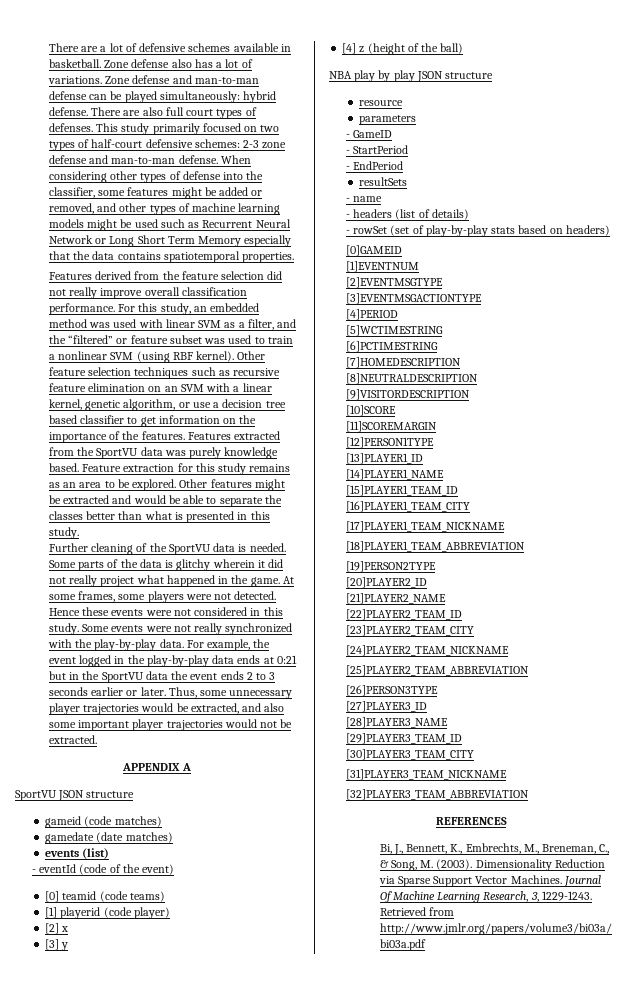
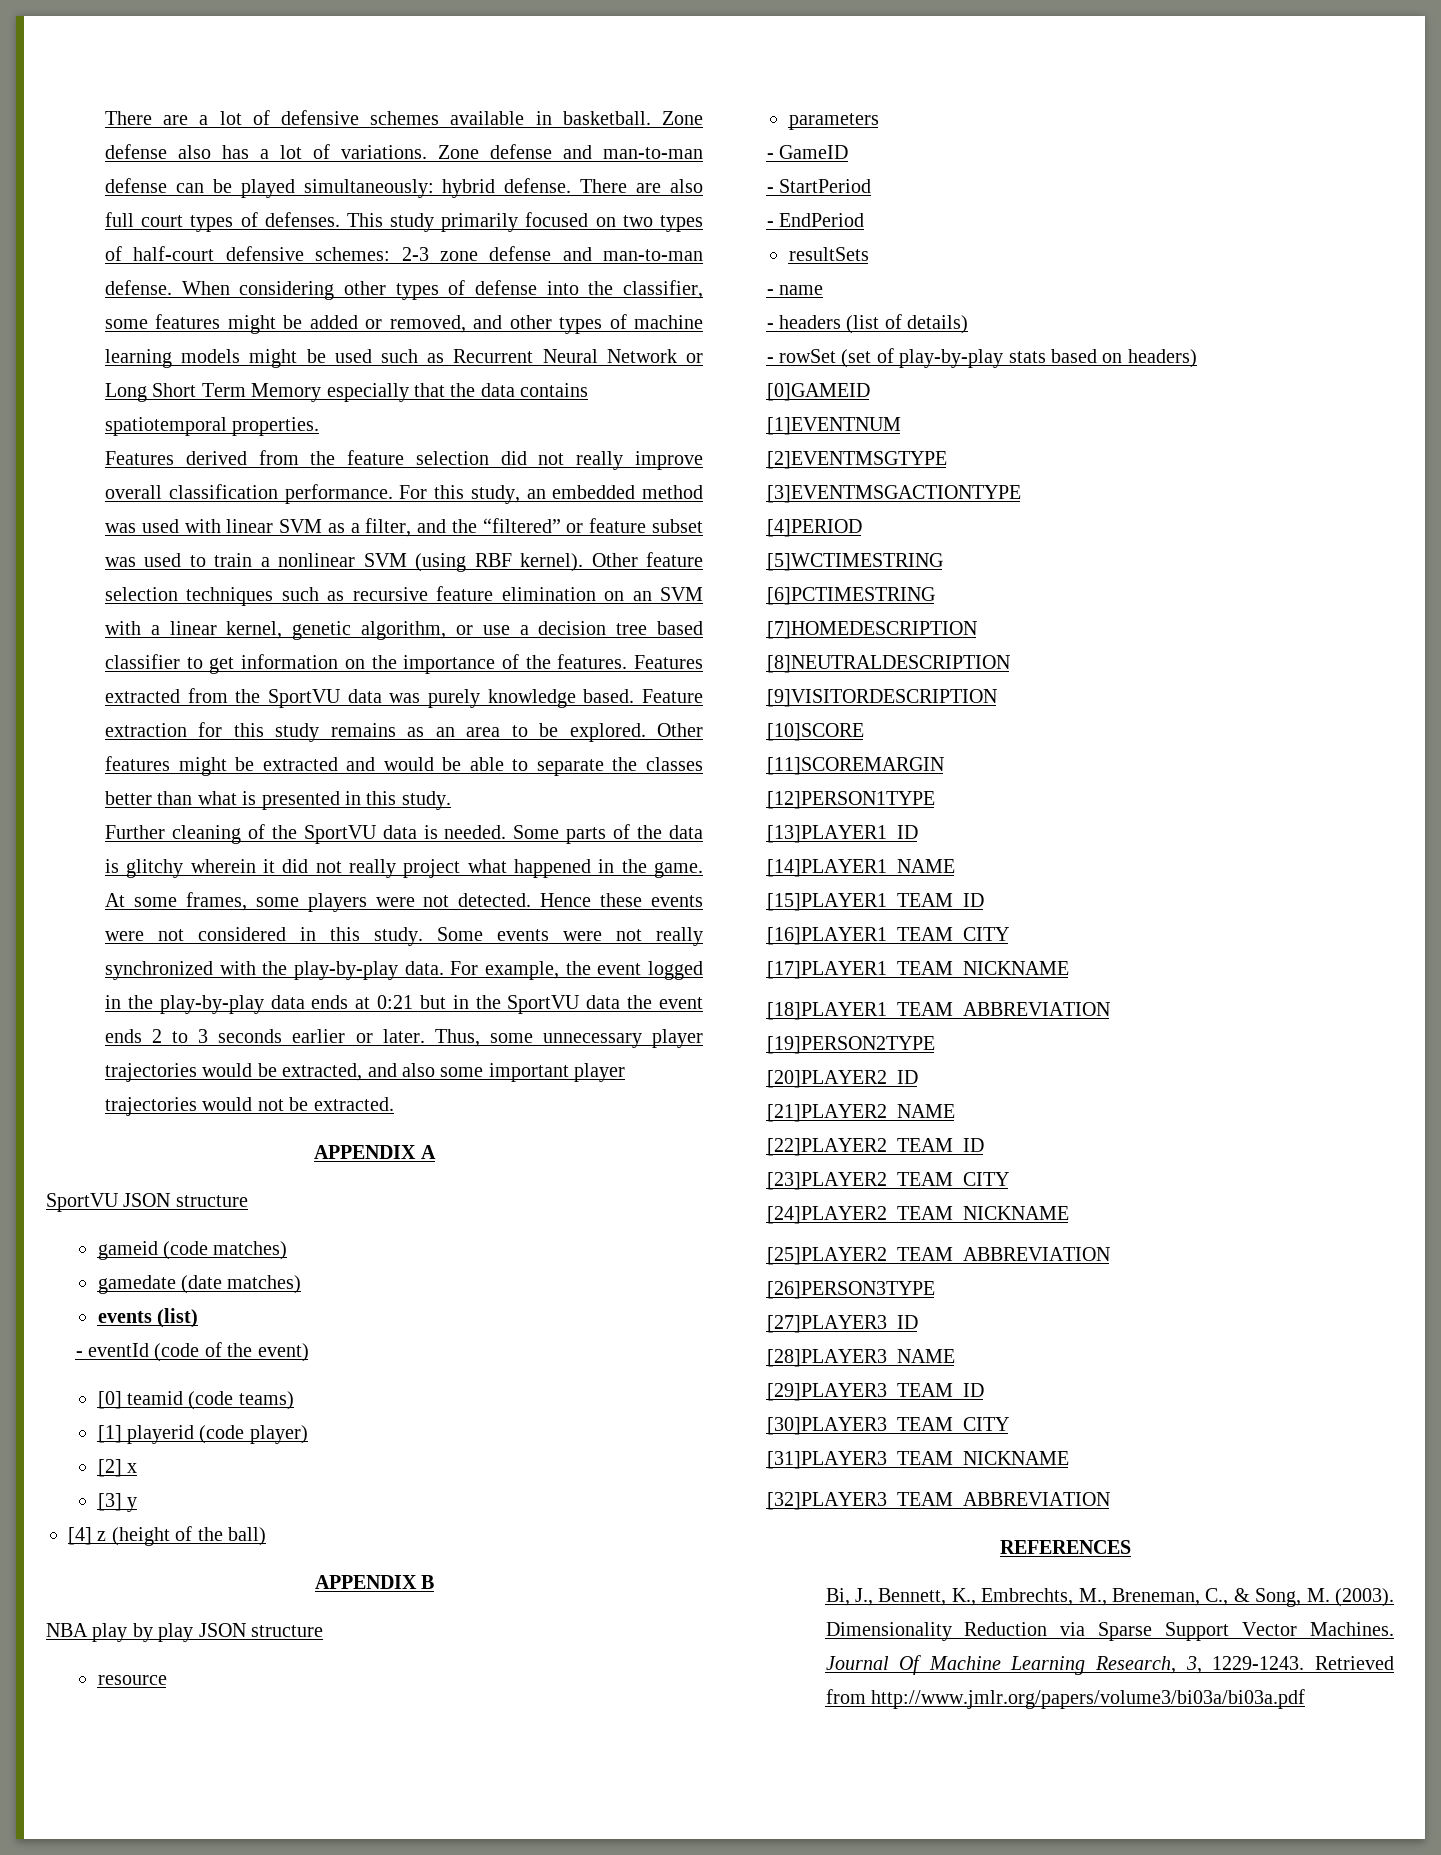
+ APPENDIX B

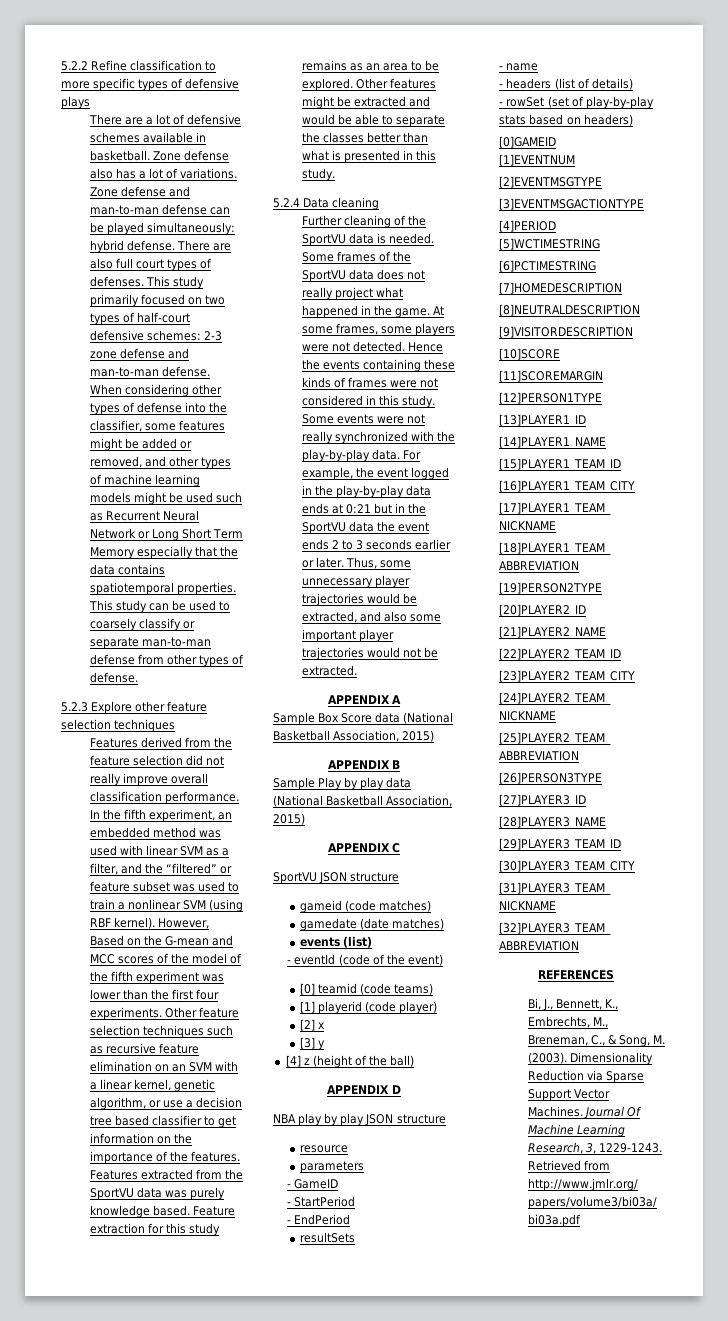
+ 5.2.2 Refine classification to more specific types of defensive plays
+ This study can be used to coarsely classify or separate man-to-man defense from other types of defense.
+ 5.2.3 Explore other feature selection techniques
- For this study, an embedded method was used with linear SVM as a filter, and the “filtered” or feature subset was used to train a nonlinear SVM (using RBF kernel).
+ In the fifth experiment, an embedded method was used with linear SVM as a filter, and the “filtered” or feature subset was used to train a nonlinear SVM (using RBF kernel).
+ However, Based on the G-mean and MCC scores of the model of the fifth experiment was lower than the first four experiments.
+ 5.2.4 Data cleaning
- Some parts of the data is glitchy wherein it did not really project what happened in the game.
+ Some frames of the SportVU data does not really project what happened in the game.
- Hence these events were not considered in this study.
+ Hence the events containing these kinds of frames were not considered in this study.
+ Sample Box Score data (National Basketball Association, 2015)
+ APPENDIX B
+ Sample Play by play data (National Basketball Association, 2015)
+ APPENDIX C
- APPENDIX B
+ APPENDIX D

